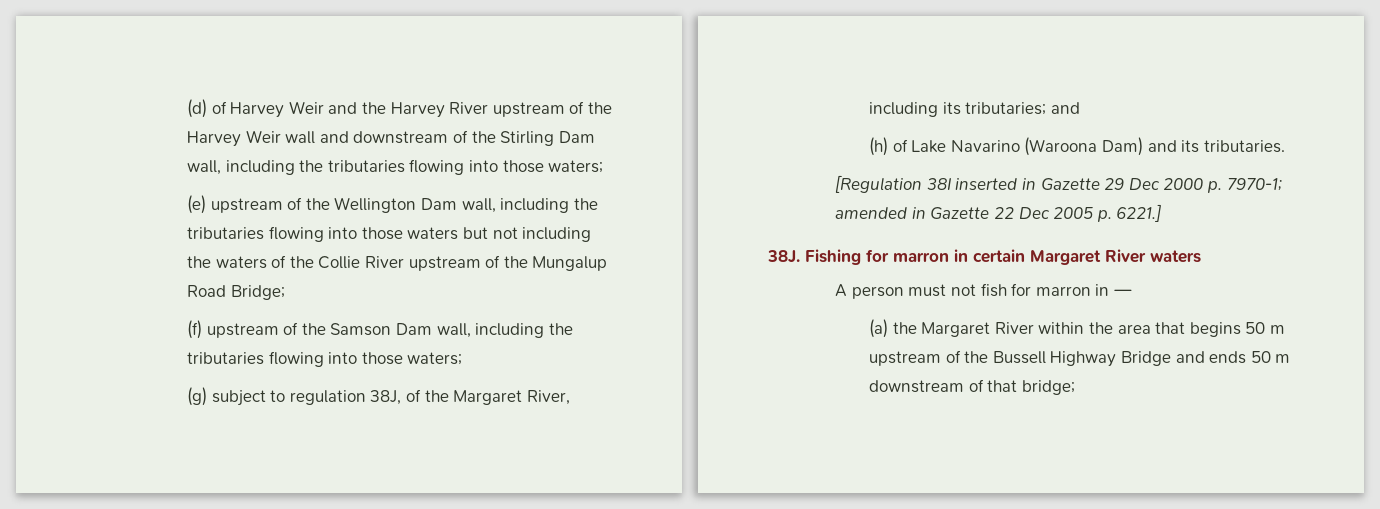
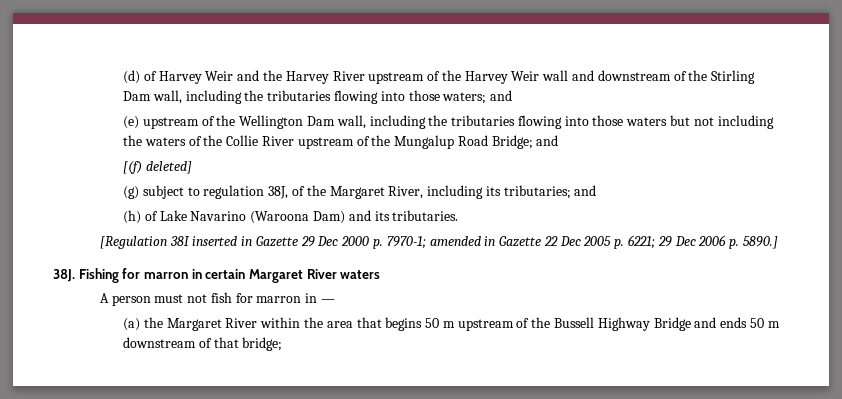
- (d) of Harvey Weir and the Harvey River upstream of the Harvey Weir wall and downstream of the Stirling Dam wall, including the tributaries flowing into those waters;
+ (d) of Harvey Weir and the Harvey River upstream of the Harvey Weir wall and downstream of the Stirling Dam wall, including the tributaries flowing into those waters; and
- (e) upstream of the Wellington Dam wall, including the tributaries flowing into those waters but not including the waters of the Collie River upstream of the Mungalup Road Bridge;
- (f) upstream of the Samson Dam wall, including the tributaries flowing into those waters;
+ (e) upstream of the Wellington Dam wall, including the tributaries flowing into those waters but not including the waters of the Collie River upstream of the Mungalup Road Bridge; and
+ [(f) deleted]
- [Regulation 38I inserted in Gazette 29 Dec 2000 p. 7970-1; amended in Gazette 22 Dec 2005 p. 6221.]
+ [Regulation 38I inserted in Gazette 29 Dec 2000 p. 7970-1; amended in Gazette 22 Dec 2005 p. 6221; 29 Dec 2006 p. 5890.]

